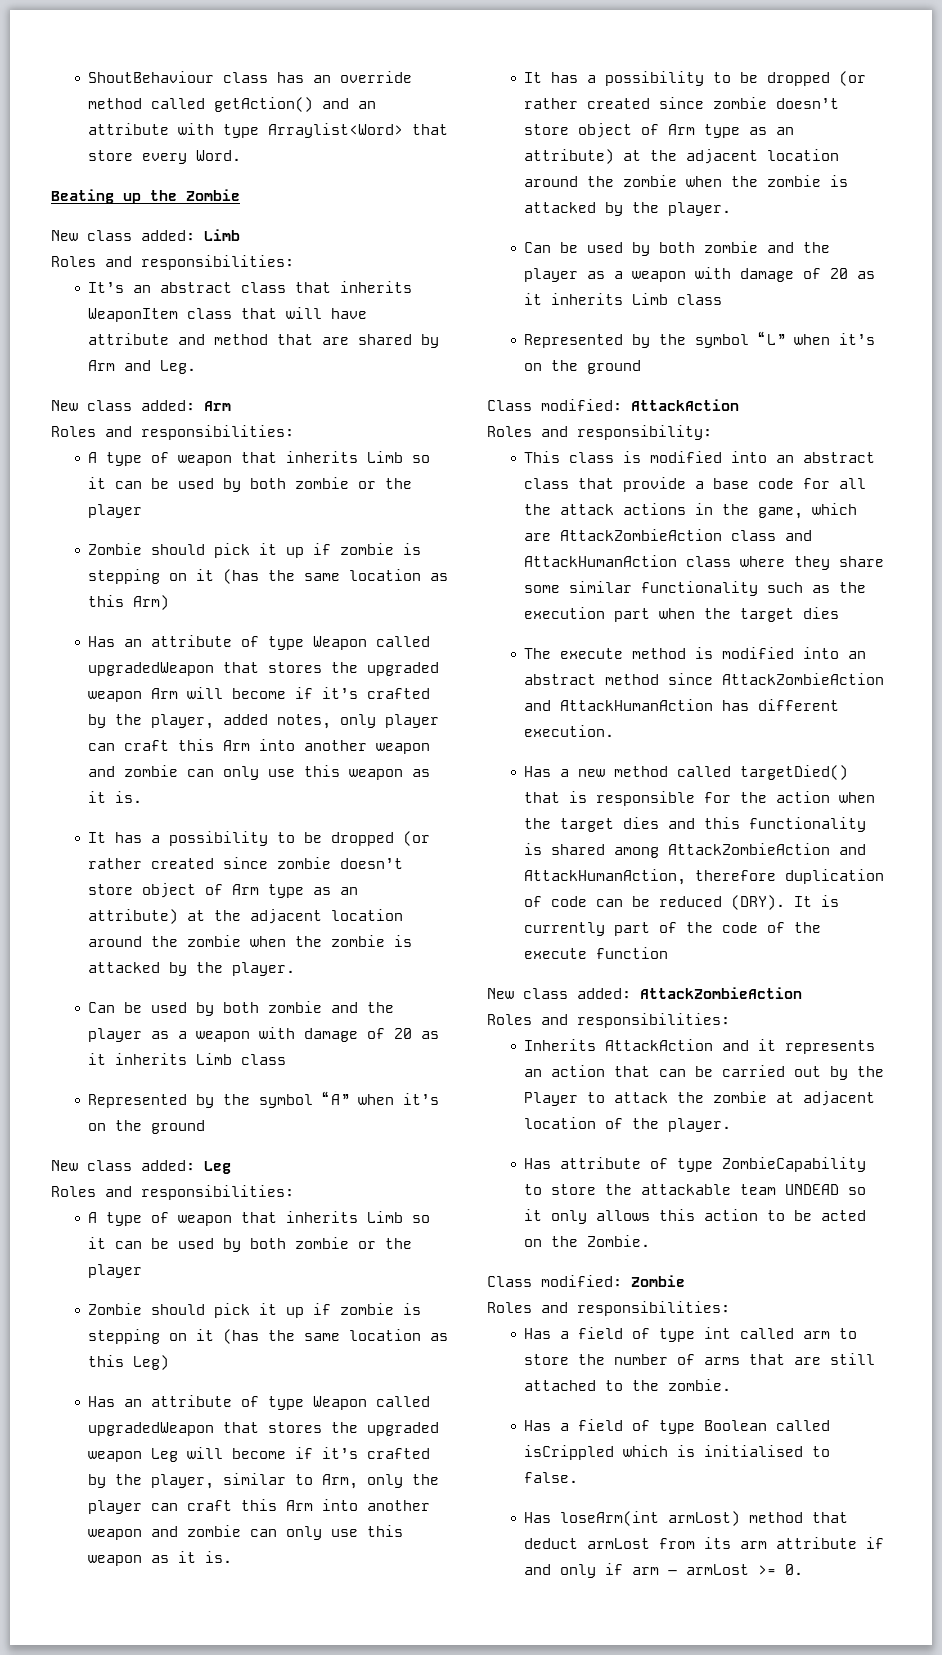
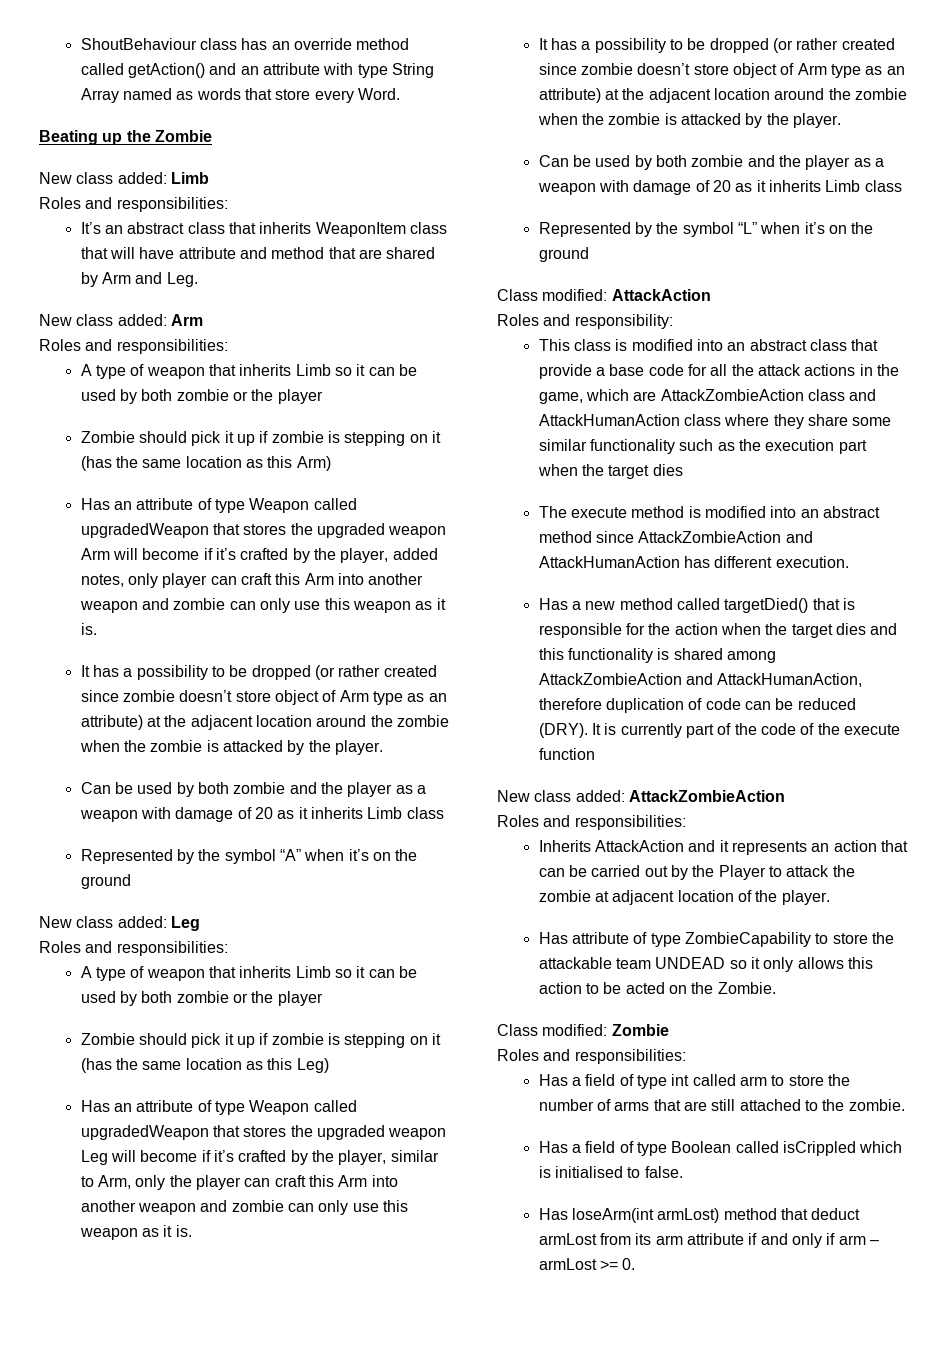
- ShoutBehaviour class has an override method called getAction() and an attribute with type Arraylist<Word> that store every Word.
+ ShoutBehaviour class has an override method called getAction() and an attribute with type String Array named as words that store every Word.

